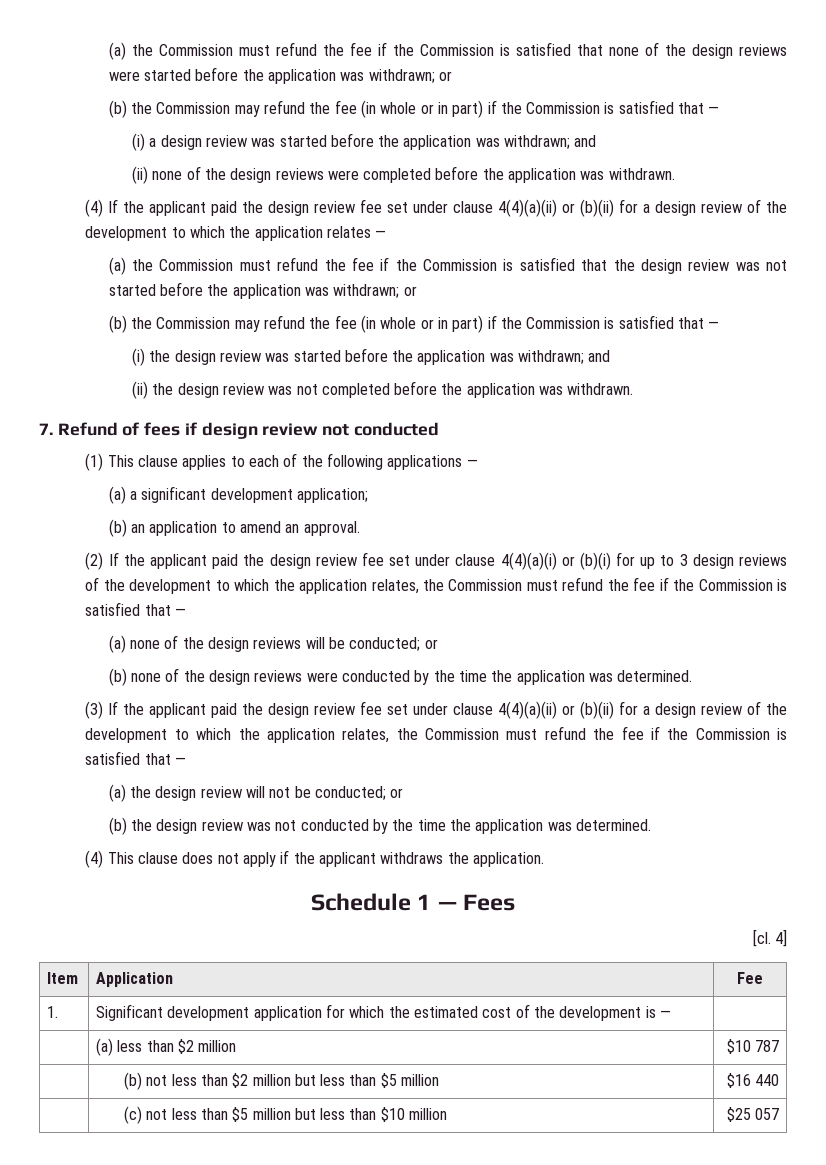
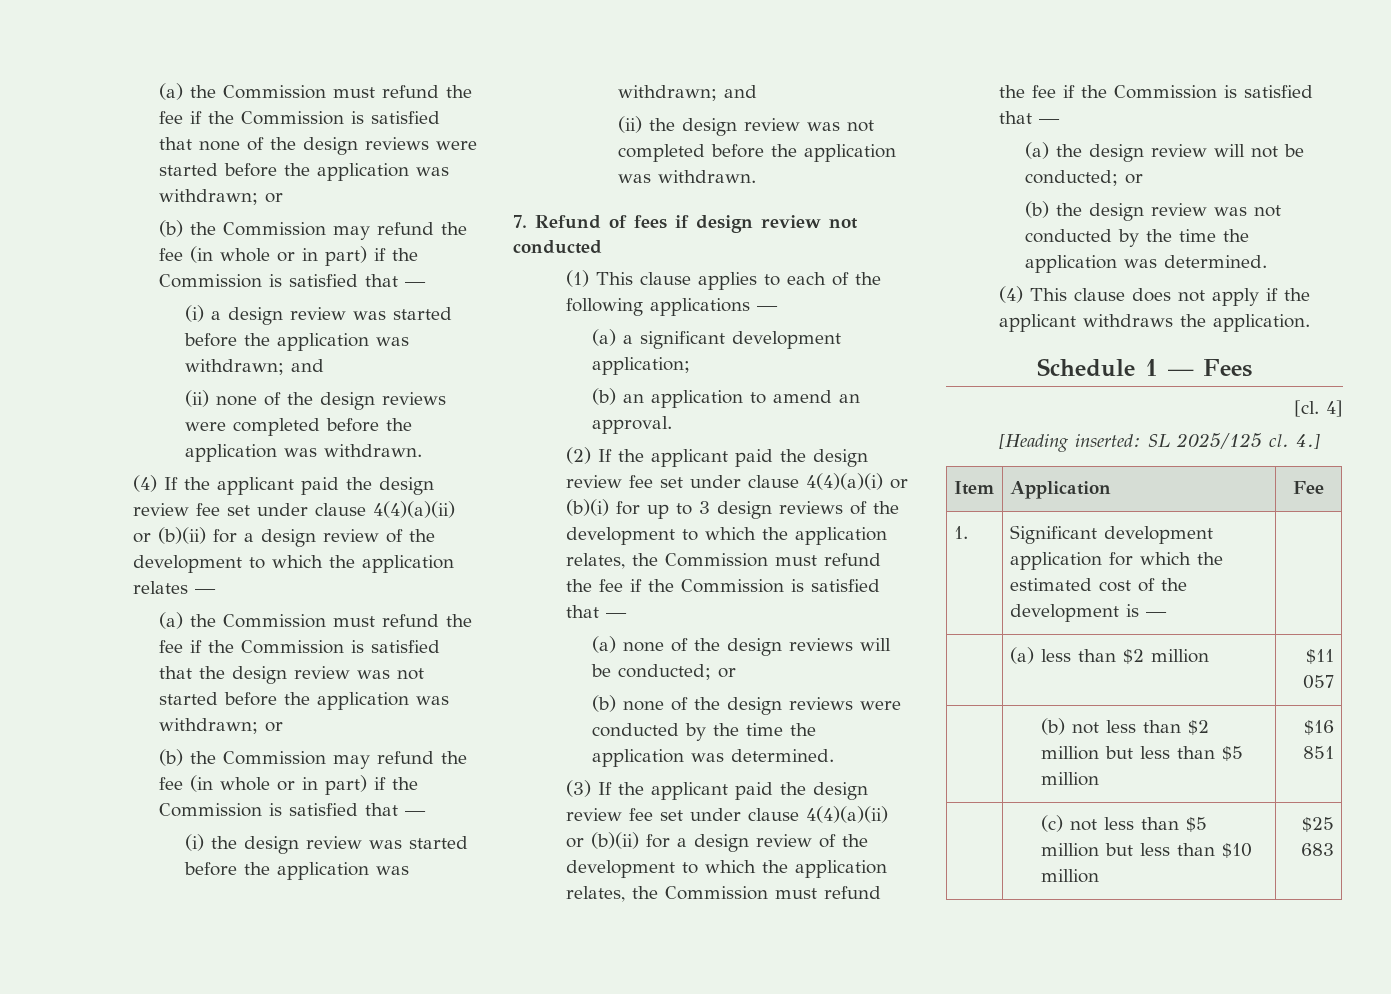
+ [Heading inserted: SL 2025/125 cl. 4.]
- | (a) less than $2 million | $10 787
+ | (a) less than $2 million | $11 057
- | (b) not less than $2 million but less than $5 million | $16 440
+ | (b) not less than $2 million but less than $5 million | $16 851
- | (c) not less than $5 million but less than $10 million | $25 057
+ | (c) not less than $5 million but less than $10 million | $25 683

